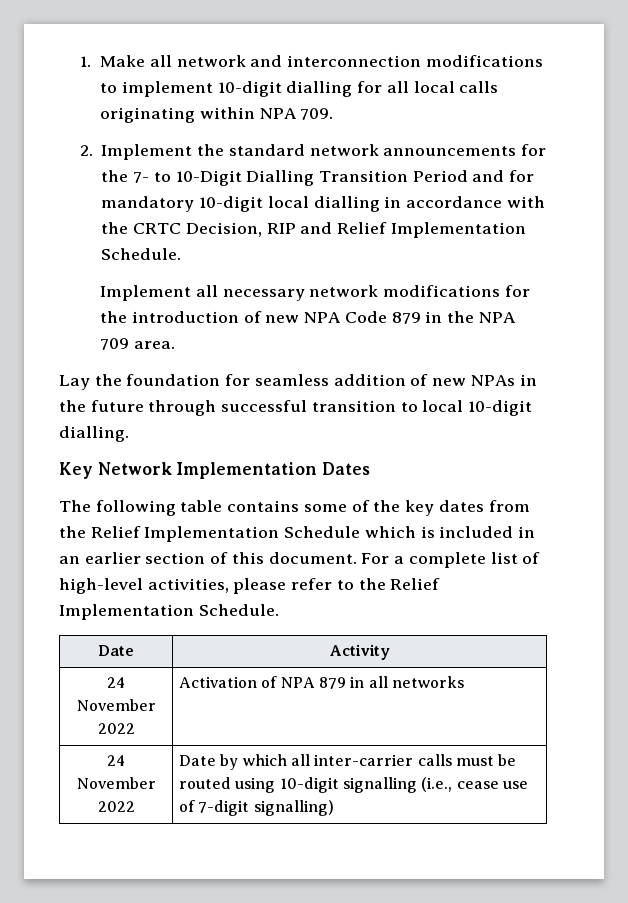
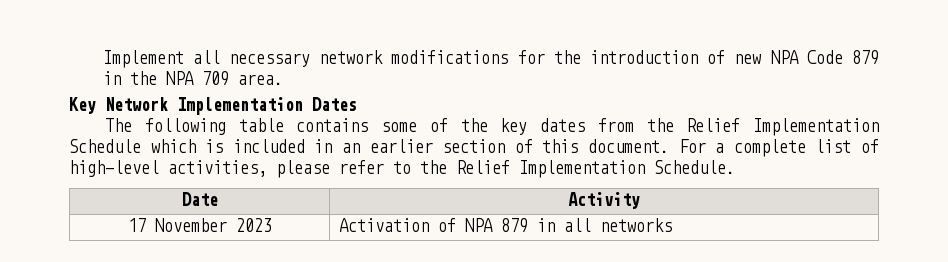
- 1. Make all network and interconnection modifications to implement 10-digit dialling for all local calls originating within NPA 709.
- 2. Implement the standard network announcements for the 7- to 10-Digit Dialling Transition Period and for mandatory 10-digit local dialling in accordance with the CRTC Decision, RIP and Relief Implementation Schedule.
- Lay the foundation for seamless addition of new NPAs in the future through successful transition to local 10-digit dialling.
- 24 November 2022 | Activation of NPA 879 in all networks
+ 17 November 2023 | Activation of NPA 879 in all networks
- 24 November 2022 | Date by which all inter-carrier calls must be routed using 10-digit signalling (i.e., cease use of 7-digit signalling)

